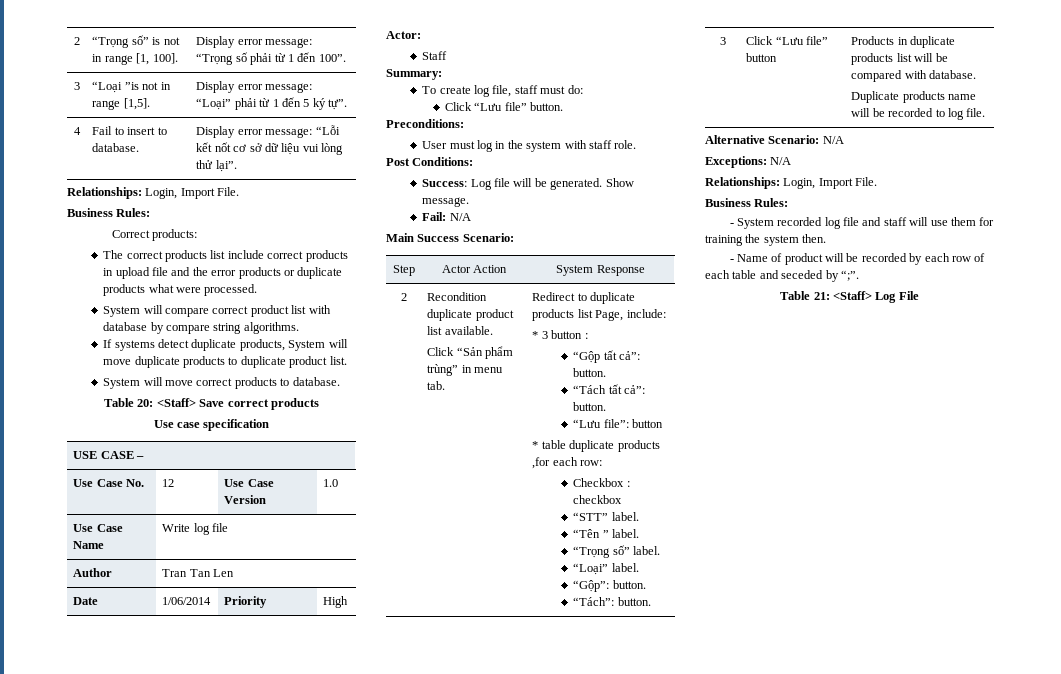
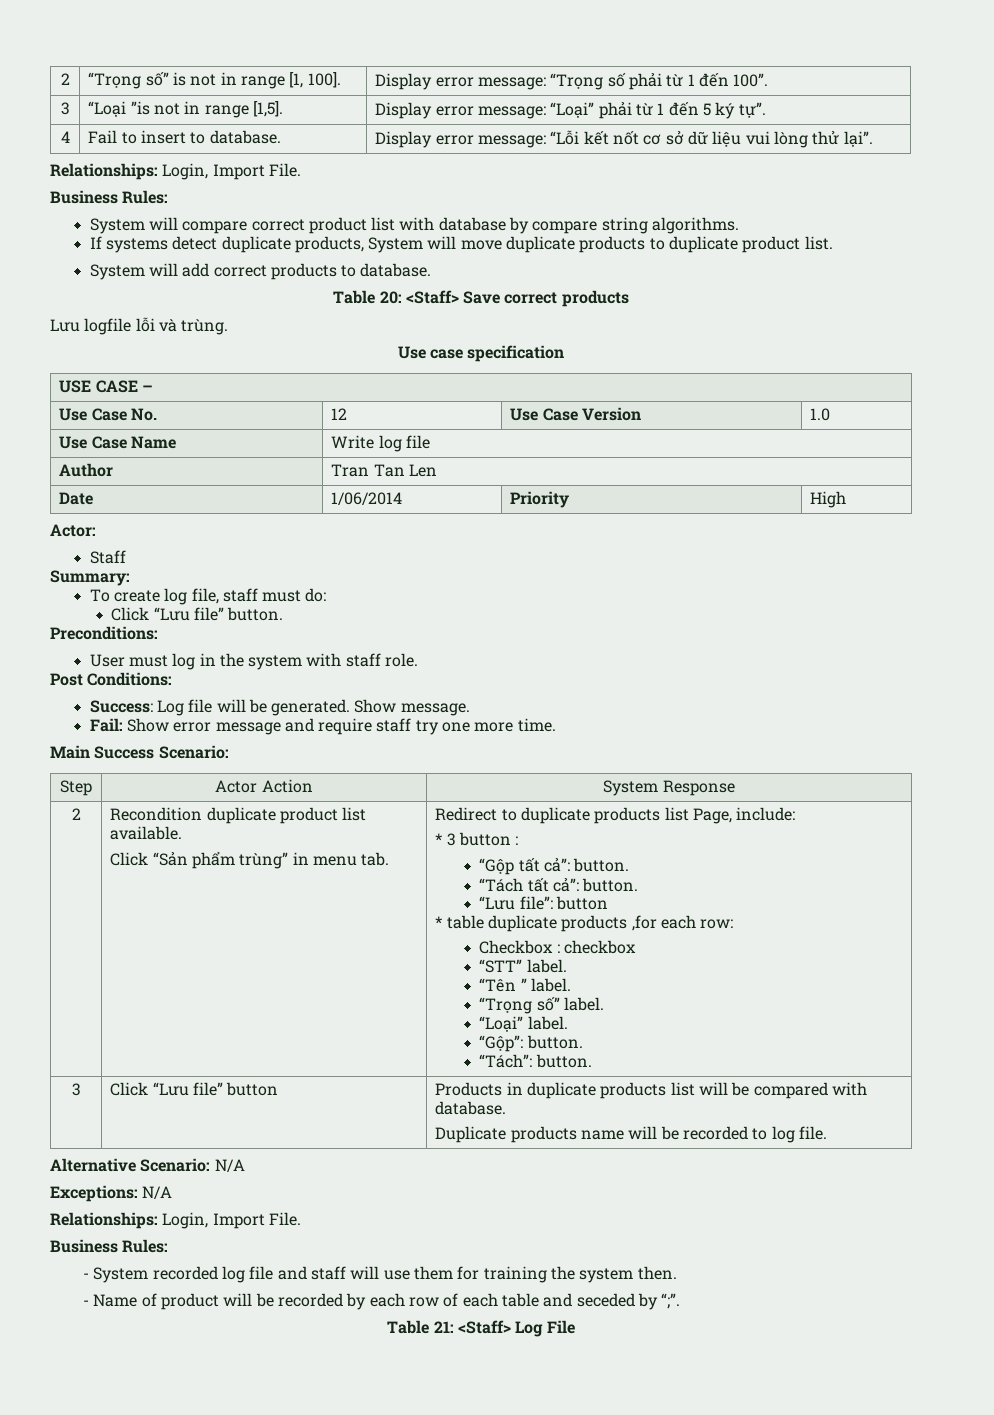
- Correct products:
- The correct products list include correct products in upload file and the error products or duplicate products what were processed.
- System will move correct products to database.
+ System will add correct products to database.
+ Lưu logfile lỗi và trùng.
- Fail: N/A
+ Fail: Show error message and require staff try one more time.

